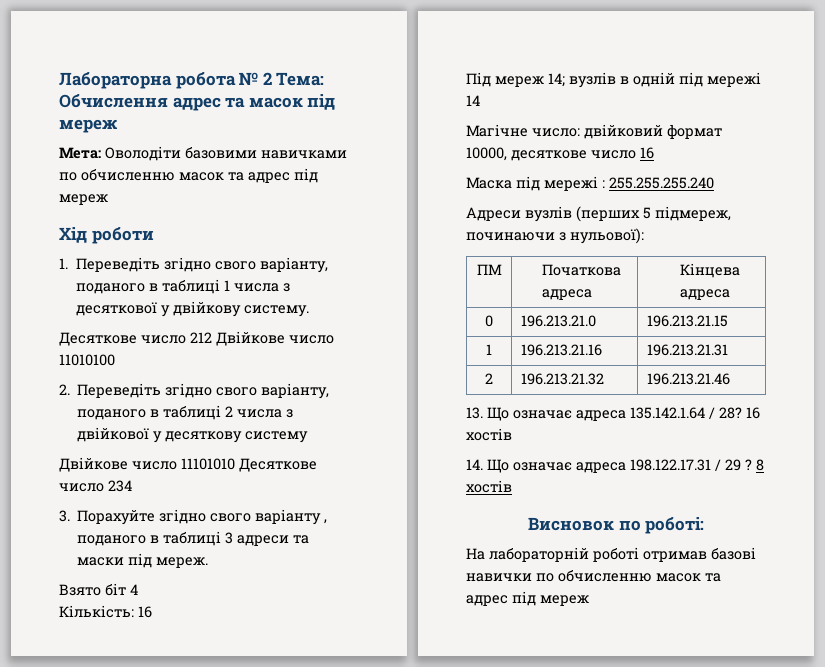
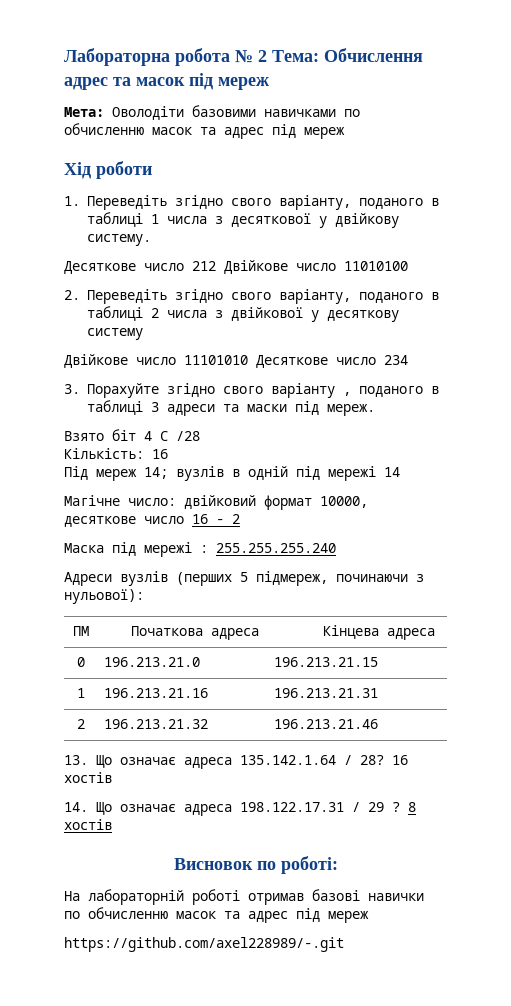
- Взято біт 4
+ Взято біт 4 C /28
- Магічне число: двійковий формат 10000, десяткове число 16
+ Магічне число: двійковий формат 10000, десяткове число 16 - 2
+ https://github.com/axel228989/-.git

